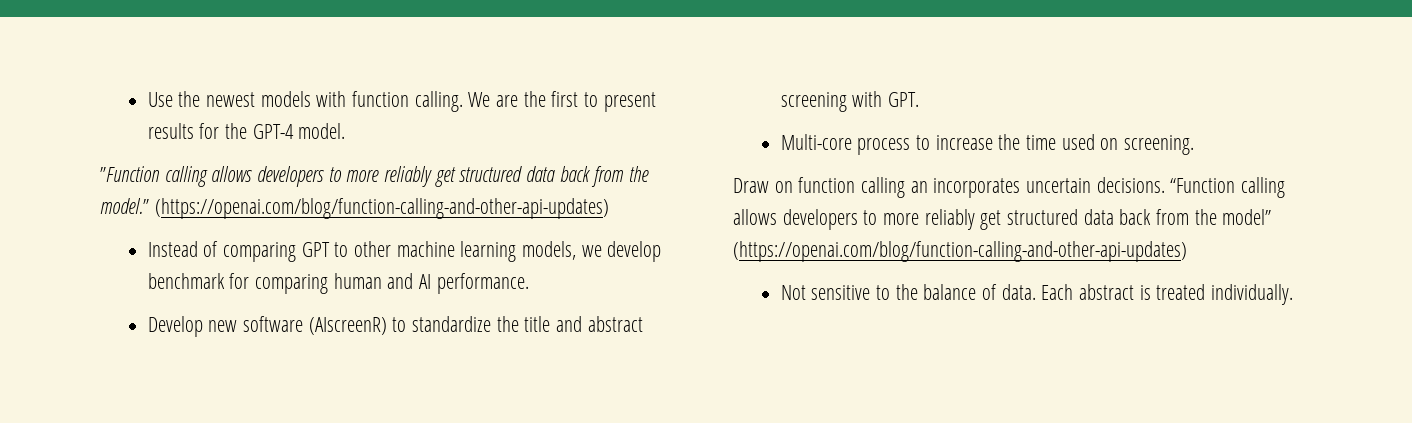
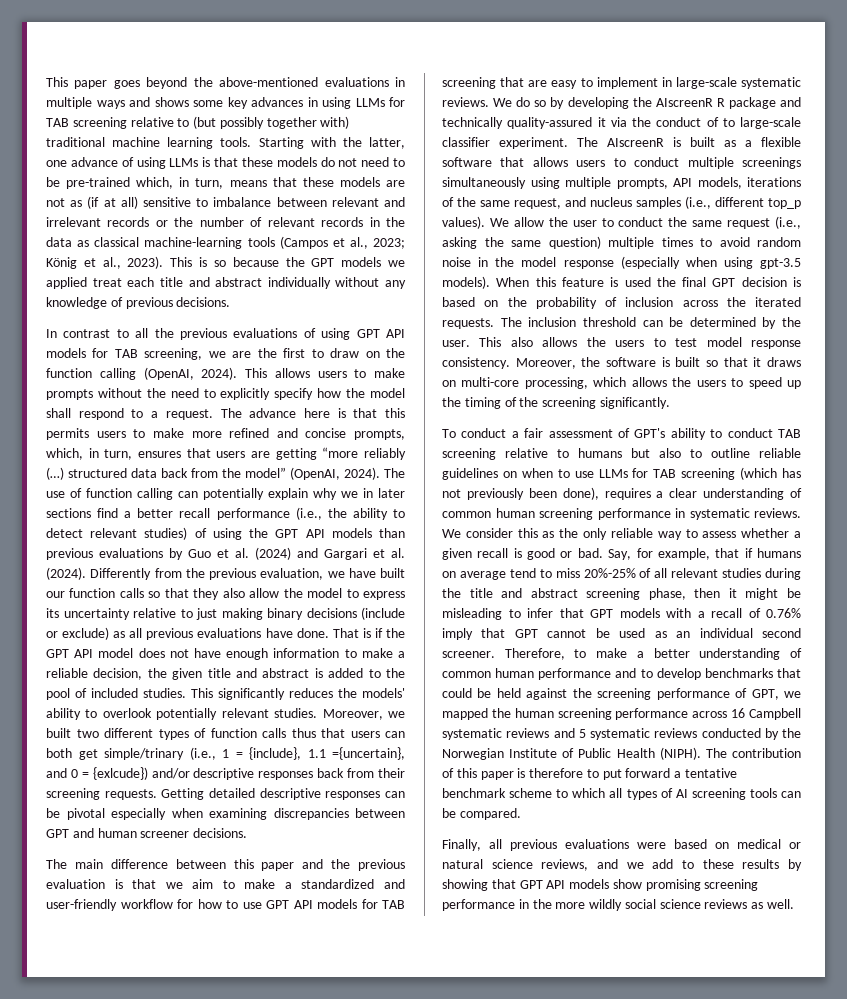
- Use the newest models with function calling. We are the first to present results for the GPT-4 model.
- ”Function calling allows developers to more reliably get structured data back from the model.” (https://openai.com/blog/function-calling-and-other-api-updates)
- Instead of comparing GPT to other machine learning models, we develop benchmark for comparing human and AI performance.
- Develop new software (AIscreenR) to standardize the title and abstract screening with GPT.
- Multi-core process to increase the time used on screening.
- Draw on function calling an incorporates uncertain decisions. “Function calling allows developers to more reliably get structured data back from the model” (https://openai.com/blog/function-calling-and-other-api-updates)
- Not sensitive to the balance of data. Each abstract is treated individually.
+ This paper goes beyond the above-mentioned evaluations in multiple ways and shows some key advances in using LLMs for TAB screening relative to (but possibly together with) traditional machine learning tools. Starting with the latter, one advance of using LLMs is that these models do not need to be pre-trained which, in turn, means that these models are not as (if at all) sensitive to imbalance between relevant and irrelevant records or the number of relevant records in the data as classical machine-learning tools (Campos et al., 2023; König et al., 2023). This is so because the GPT models we applied treat each title and abstract individually without any knowledge of previous decisions.
+ In contrast to all the previous evaluations of using GPT API models for TAB screening, we are the first to draw on the function calling (OpenAI, 2024). This allows users to make prompts without the need to explicitly specify how the model shall respond to a request. The advance here is that this permits users to make more refined and concise prompts, which, in turn, ensures that users are getting “more reliably (…) structured data back from the model” (OpenAI, 2024). The use of function calling can potentially explain why we in later sections find a better recall performance (i.e., the ability to detect relevant studies) of using the GPT API models than previous evaluations by Guo et al. (2024) and Gargari et al. (2024). Differently from the previous evaluation, we have built our function calls so that they also allow the model to express its uncertainty relative to just making binary decisions (include or exclude) as all previous evaluations have done. That is if the GPT API model does not have enough information to make a reliable decision, the given title and abstract is added to the pool of included studies. This significantly reduces the models' ability to overlook potentially relevant studies. Moreover, we built two different types of function calls thus that users can both get simple/trinary (i.e., 1 = {include}, 1.1 ={uncertain}, and 0 = {exlcude}) and/or descriptive responses back from their screening requests. Getting detailed descriptive responses can be pivotal especially when examining discrepancies between GPT and human screener decisions.
+ The main difference between this paper and the previous evaluation is that we aim to make a standardized and user-friendly workflow for how to use GPT API models for TAB screening that are easy to implement in large-scale systematic reviews. We do so by developing the AIscreenR R package and technically quality-assured it via the conduct of to large-scale classifier experiment. The AIscreenR is built as a flexible software that allows users to conduct multiple screenings simultaneously using multiple prompts, API models, iterations of the same request, and nucleus samples (i.e., different top_p values). We allow the user to conduct the same request (i.e., asking the same question) multiple times to avoid random noise in the model response (especially when using gpt-3.5 models). When this feature is used the final GPT decision is based on the probability of inclusion across the iterated requests. The inclusion threshold can be determined by the user. This also allows the users to test model response consistency. Moreover, the software is built so that it draws on multi-core processing, which allows the users to speed up the timing of the screening significantly.
+ To conduct a fair assessment of GPT's ability to conduct TAB screening relative to humans but also to outline reliable guidelines on when to use LLMs for TAB screening (which has not previously been done), requires a clear understanding of common human screening performance in systematic reviews. We consider this as the only reliable way to assess whether a given recall is good or bad. Say, for example, that if humans on average tend to miss 20%-25% of all relevant studies during the title and abstract screening phase, then it might be misleading to infer that GPT models with a recall of 0.76% imply that GPT cannot be used as an individual second screener. Therefore, to make a better understanding of common human performance and to develop benchmarks that could be held against the screening performance of GPT, we mapped the human screening performance across 16 Campbell systematic reviews and 5 systematic reviews conducted by the Norwegian Institute of Public Health (NIPH). The contribution of this paper is therefore to put forward a tentative benchmark scheme to which all types of AI screening tools can be compared.
+ Finally, all previous evaluations were based on medical or natural science reviews, and we add to these results by showing that GPT API models show promising screening performance in the more wildly social science reviews as well.

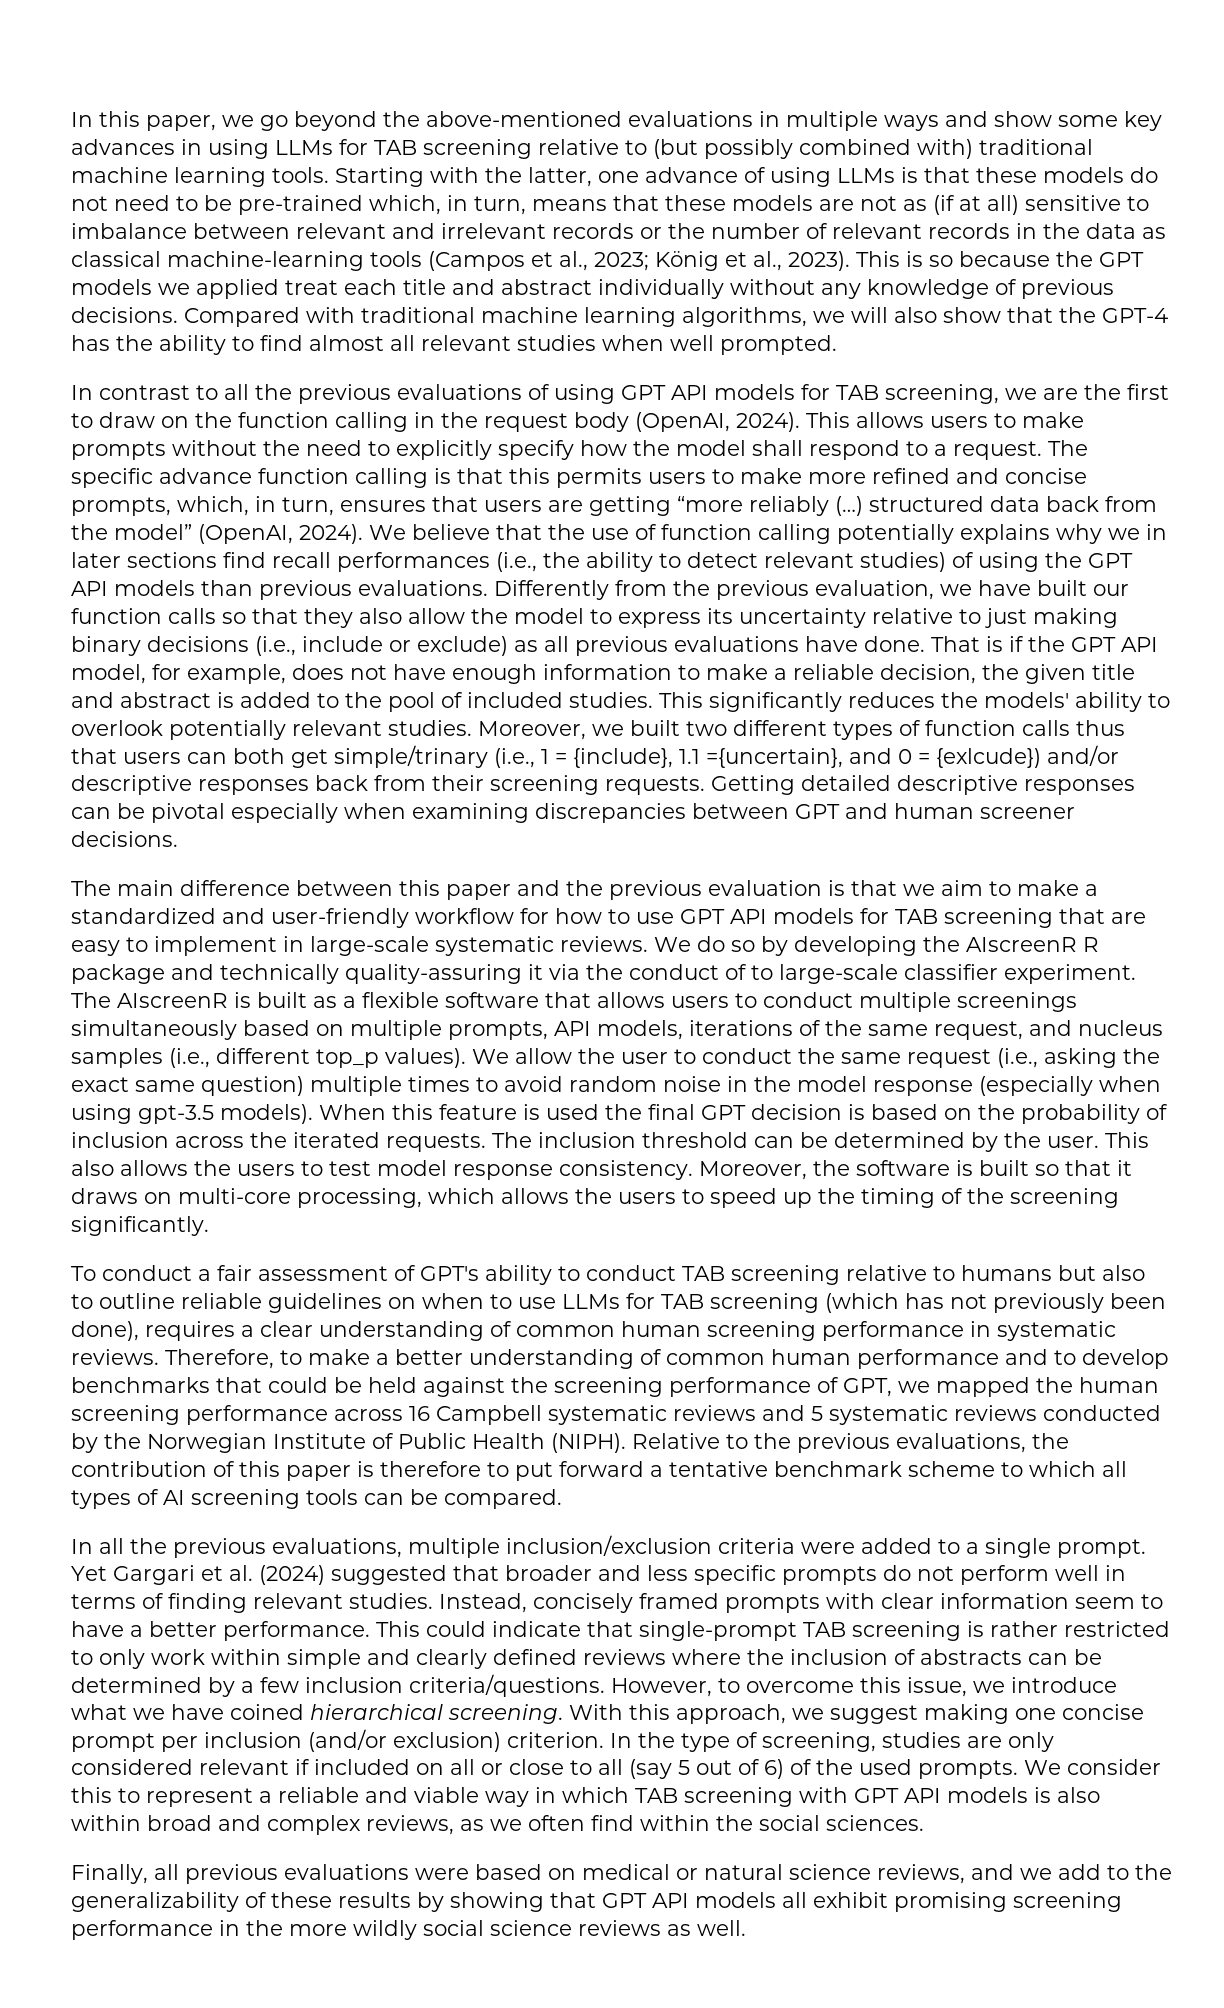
- This paper goes beyond the above-mentioned evaluations in multiple ways and shows some key advances in using LLMs for TAB screening relative to (but possibly together with) traditional machine learning tools.
+ In this paper, we go beyond the above-mentioned evaluations in multiple ways and show some key advances in using LLMs for TAB screening relative to (but possibly combined with) traditional machine learning tools.
+ Compared with traditional machine learning algorithms, we will also show that the GPT-4 has the ability to find almost all relevant studies when well prompted.
- In contrast to all the previous evaluations of using GPT API models for TAB screening, we are the first to draw on the function calling (OpenAI, 2024).
+ In contrast to all the previous evaluations of using GPT API models for TAB screening, we are the first to draw on the function calling in the request body (OpenAI, 2024).
- The advance here is that this permits users to make more refined and concise prompts, which, in turn, ensures that users are getting “more reliably (…) structured data back from the model” (OpenAI, 2024).
+ The specific advance function calling is that this permits users to make more refined and concise prompts, which, in turn, ensures that users are getting “more reliably (…) structured data back from the model” (OpenAI, 2024).
- The use of function calling can potentially explain why we in later sections find a better recall performance (i.e., the ability to detect relevant studies) of using the GPT API models than previous evaluations by Guo et al. (2024) and Gargari et al. (2024).
+ We believe that the use of function calling potentially explains why we in later sections find recall performances (i.e., the ability to detect relevant studies) of using the GPT API models than previous evaluations.
- Differently from the previous evaluation, we have built our function calls so that they also allow the model to express its uncertainty relative to just making binary decisions (include or exclude) as all previous evaluations have done.
+ Differently from the previous evaluation, we have built our function calls so that they also allow the model to express its uncertainty relative to just making binary decisions (i.e., include or exclude) as all previous evaluations have done.
- That is if the GPT API model does not have enough information to make a reliable decision, the given title and abstract is added to the pool of included studies.
+ That is if the GPT API model, for example, does not have enough information to make a reliable decision, the given title and abstract is added to the pool of included studies.
- We do so by developing the AIscreenR R package and technically quality-assured it via the conduct of to large-scale classifier experiment.
+ We do so by developing the AIscreenR R package and technically quality-assuring it via the conduct of to large-scale classifier experiment.
- The AIscreenR is built as a flexible software that allows users to conduct multiple screenings simultaneously using multiple prompts, API models, iterations of the same request, and nucleus samples (i.e., different top_p values).
+ The AIscreenR is built as a flexible software that allows users to conduct multiple screenings simultaneously based on multiple prompts, API models, iterations of the same request, and nucleus samples (i.e., different top_p values).
- We allow the user to conduct the same request (i.e., asking the same question) multiple times to avoid random noise in the model response (especially when using gpt-3.5 models).
+ We allow the user to conduct the same request (i.e., asking the exact same question) multiple times to avoid random noise in the model response (especially when using gpt-3.5 models).
- We consider this as the only reliable way to assess whether a given recall is good or bad. Say, for example, that if humans on average tend to miss 20%-25% of all relevant studies during the title and abstract screening phase, then it might be misleading to infer that GPT models with a recall of 0.76% imply that GPT cannot be used as an individual second screener.
- The contribution of this paper is therefore to put forward a tentative benchmark scheme to which all types of AI screening tools can be compared.
+ Relative to the previous evaluations, the contribution of this paper is therefore to put forward a tentative benchmark scheme to which all types of AI screening tools can be compared.
+ In all the previous evaluations, multiple inclusion/exclusion criteria were added to a single prompt. Yet Gargari et al. (2024) suggested that broader and less specific prompts do not perform well in terms of finding relevant studies. Instead, concisely framed prompts with clear information seem to have a better performance. This could indicate that single-prompt TAB screening is rather restricted to only work within simple and clearly defined reviews where the inclusion of abstracts can be determined by a few inclusion criteria/questions. However, to overcome this issue, we introduce what we have coined hierarchical screening. With this approach, we suggest making one concise prompt per inclusion (and/or exclusion) criterion. In the type of screening, studies are only considered relevant if included on all or close to all (say 5 out of 6) of the used prompts. We consider this to represent a reliable and viable way in which TAB screening with GPT API models is also within broad and complex reviews, as we often find within the social sciences.
- Finally, all previous evaluations were based on medical or natural science reviews, and we add to these results by showing that GPT API models show promising screening performance in the more wildly social science reviews as well.
+ Finally, all previous evaluations were based on medical or natural science reviews, and we add to the generalizability of these results by showing that GPT API models all exhibit promising screening performance in the more wildly social science reviews as well.

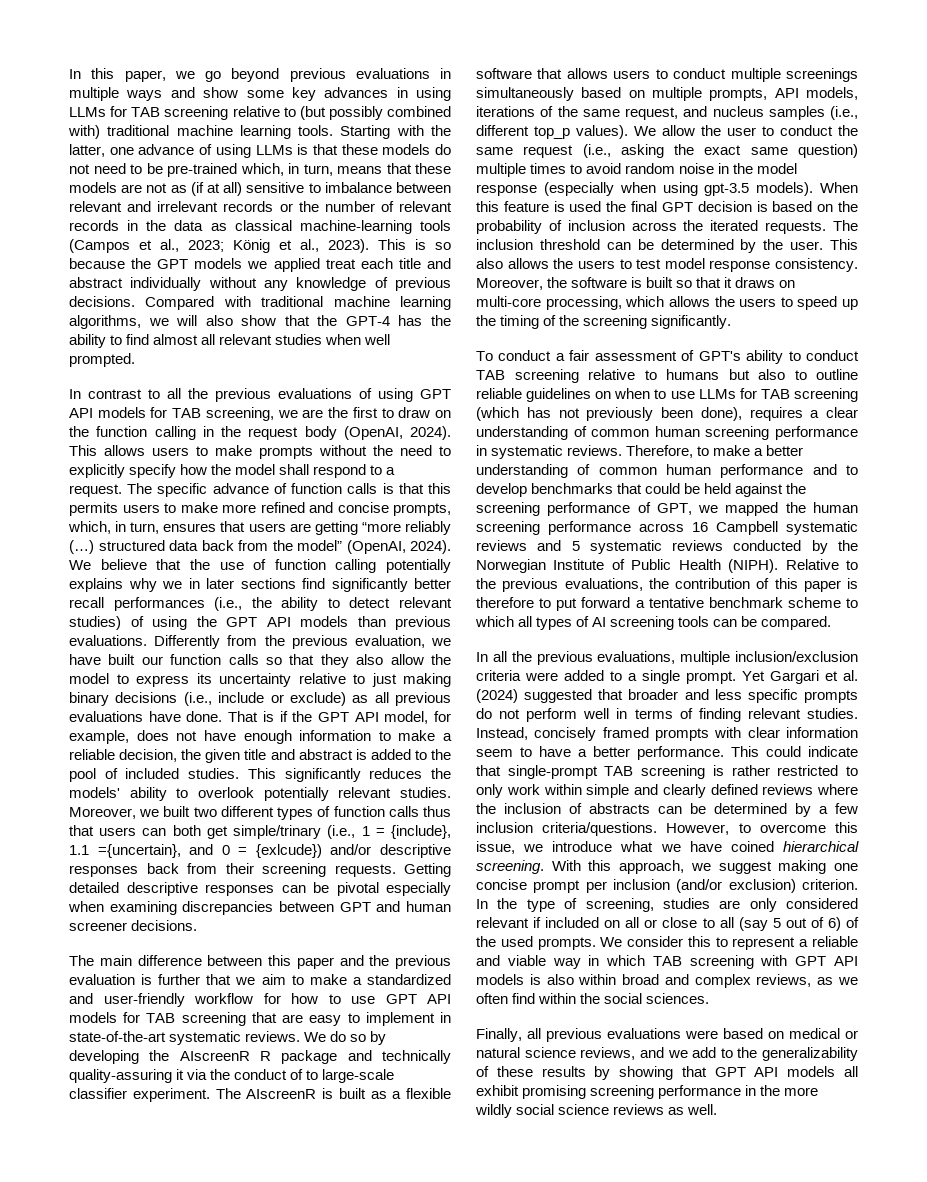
- In this paper, we go beyond the above-mentioned evaluations in multiple ways and show some key advances in using LLMs for TAB screening relative to (but possibly combined with) traditional machine learning tools.
+ In this paper, we go beyond previous evaluations in multiple ways and show some key advances in using LLMs for TAB screening relative to (but possibly combined with) traditional machine learning tools.
- The specific advance function calling is that this permits users to make more refined and concise prompts, which, in turn, ensures that users are getting “more reliably (…) structured data back from the model” (OpenAI, 2024).
+ The specific advance of function calls is that this permits users to make more refined and concise prompts, which, in turn, ensures that users are getting “more reliably (…) structured data back from the model” (OpenAI, 2024).
- We believe that the use of function calling potentially explains why we in later sections find recall performances (i.e., the ability to detect relevant studies) of using the GPT API models than previous evaluations.
+ We believe that the use of function calling potentially explains why we in later sections find significantly better recall performances (i.e., the ability to detect relevant studies) of using the GPT API models than previous evaluations.
- The main difference between this paper and the previous evaluation is that we aim to make a standardized and user-friendly workflow for how to use GPT API models for TAB screening that are easy to implement in large-scale systematic reviews.
+ The main difference between this paper and the previous evaluation is further that we aim to make a standardized and user-friendly workflow for how to use GPT API models for TAB screening that are easy to implement in state-of-the-art systematic reviews.

